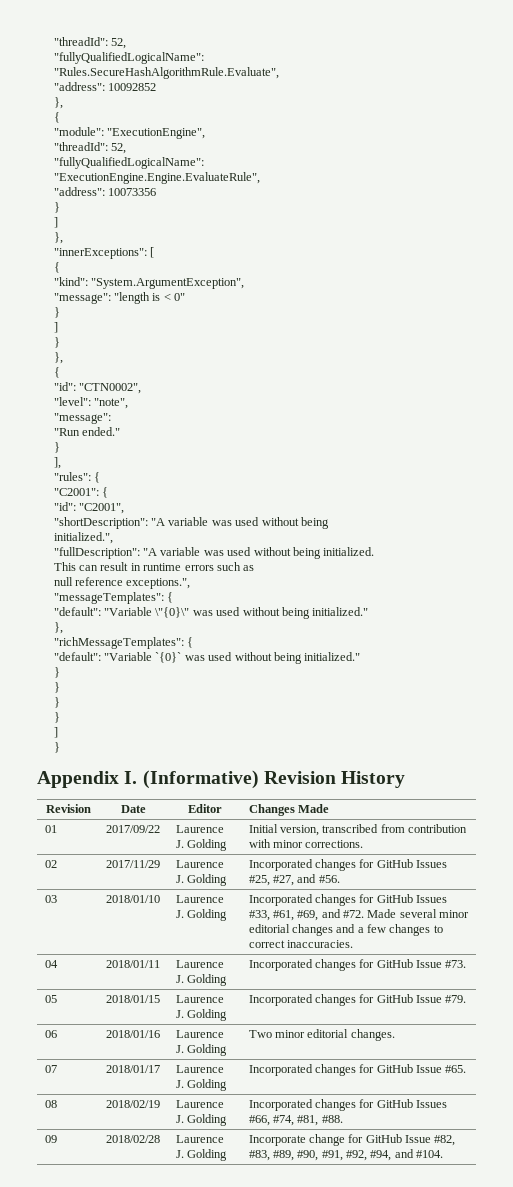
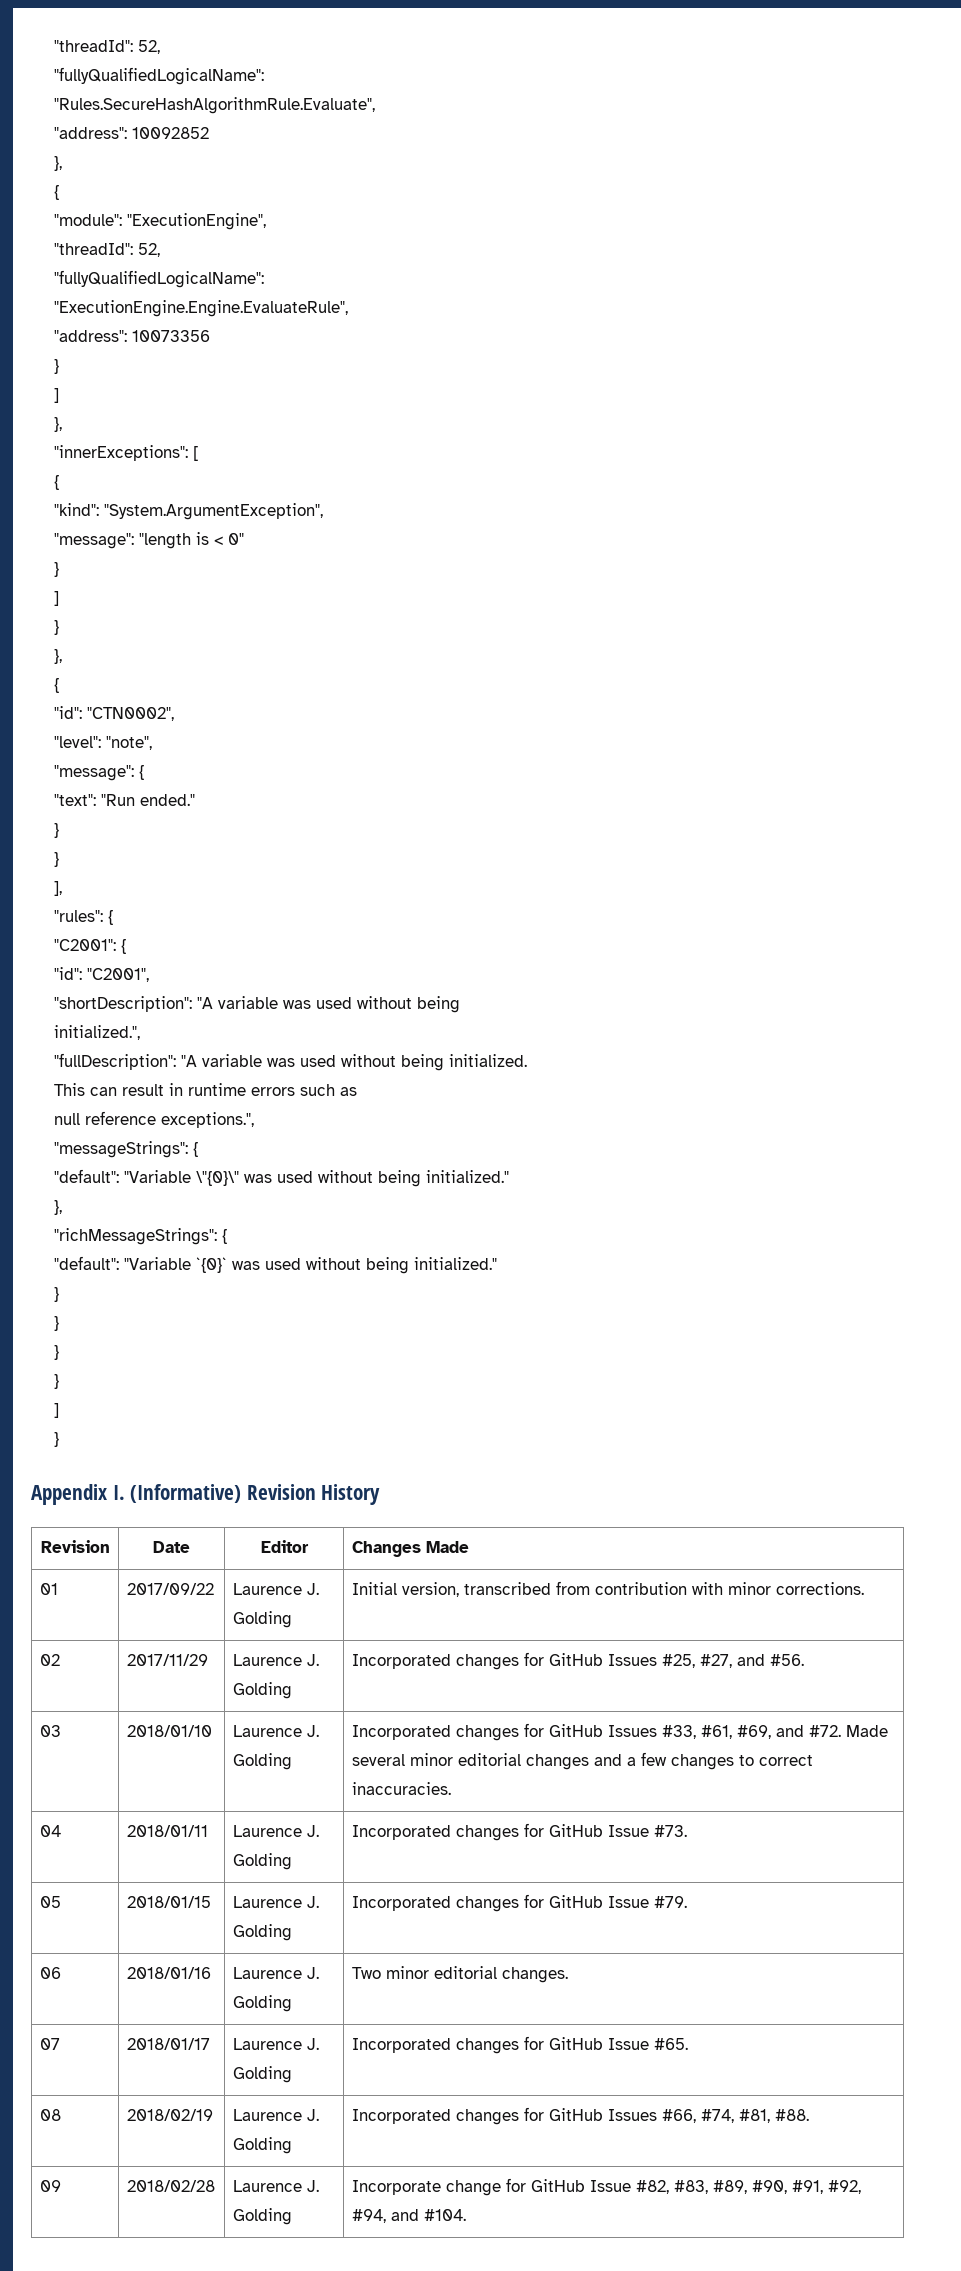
  "level": "note",
- "message":
- "Run ended."
+ "message": {
+ "text": "Run ended."
+ }
- "messageTemplates": {
+ "messageStrings": {
- "richMessageTemplates": {
+ "richMessageStrings": {

